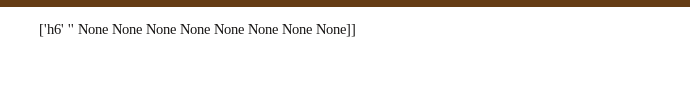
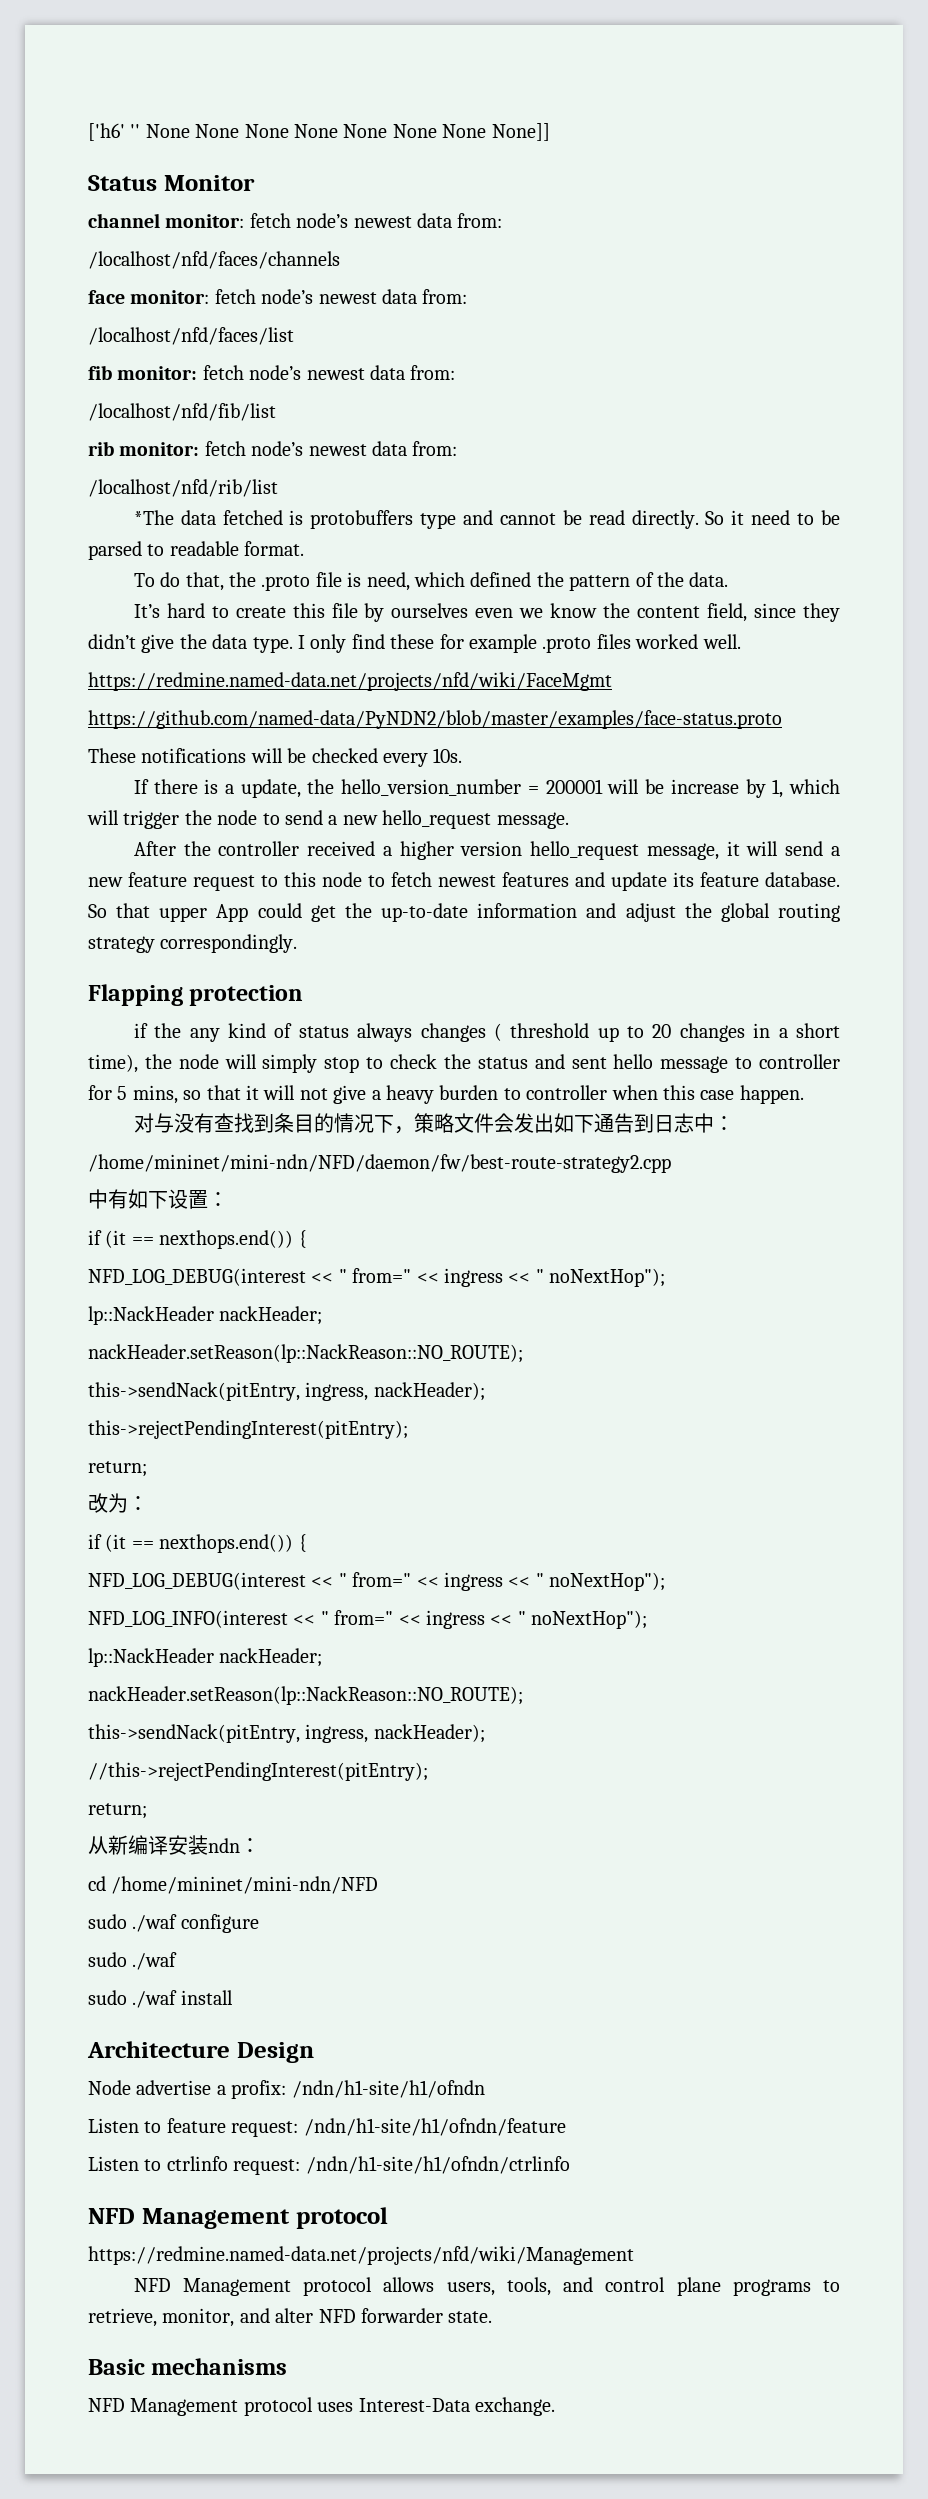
+ Status Monitor
+ channel monitor: fetch node’s newest data from:
+ /localhost/nfd/faces/channels
+ face monitor: fetch node’s newest data from:
+ /localhost/nfd/faces/list
+ fib monitor: fetch node’s newest data from:
+ /localhost/nfd/fib/list
+ rib monitor: fetch node’s newest data from:
+ /localhost/nfd/rib/list
+ *The data fetched is protobuffers type and cannot be read directly. So it need to be parsed to readable format.
+ To do that, the .proto file is need, which defined the pattern of the data.
+ It’s hard to create this file by ourselves even we know the content field, since they didn’t give the data type. I only find these for example .proto files worked well.
+ https://redmine.named-data.net/projects/nfd/wiki/FaceMgmt
+ https://github.com/named-data/PyNDN2/blob/master/examples/face-status.proto
+ These notifications will be checked every 10s.
+ If there is a update, the hello_version_number = 200001 will be increase by 1, which will trigger the node to send a new hello_request message.
+ After the controller received a higher version hello_request message, it will send a new feature request to this node to fetch newest features and update its feature database. So that upper App could get the up-to-date information and adjust the global routing strategy correspondingly.
+ Flapping protection
+ if the any kind of status always changes ( threshold up to 20 changes in a short time), the node will simply stop to check the status and sent hello message to controller for 5 mins, so that it will not give a heavy burden to controller when this case happen.
+ 对与没有查找到条目的情况下，策略文件会发出如下通告到日志中：
+ /home/mininet/mini-ndn/NFD/daemon/fw/best-route-strategy2.cpp
+ 中有如下设置：
+ if (it == nexthops.end()) {
+ NFD_LOG_DEBUG(interest << " from=" << ingress << " noNextHop");
+ lp::NackHeader nackHeader;
+ nackHeader.setReason(lp::NackReason::NO_ROUTE);
+ this->sendNack(pitEntry, ingress, nackHeader);
+ this->rejectPendingInterest(pitEntry);
+ return;
+ 改为：
+ if (it == nexthops.end()) {
+ NFD_LOG_DEBUG(interest << " from=" << ingress << " noNextHop");
+ NFD_LOG_INFO(interest << " from=" << ingress << " noNextHop");
+ lp::NackHeader nackHeader;
+ nackHeader.setReason(lp::NackReason::NO_ROUTE);
+ this->sendNack(pitEntry, ingress, nackHeader);
+ //this->rejectPendingInterest(pitEntry);
+ return;
+ 从新编译安装ndn：
+ cd /home/mininet/mini-ndn/NFD
+ sudo ./waf configure
+ sudo ./waf
+ sudo ./waf install
+ Architecture Design
+ Node advertise a profix: /ndn/h1-site/h1/ofndn
+ Listen to feature request: /ndn/h1-site/h1/ofndn/feature
+ Listen to ctrlinfo request: /ndn/h1-site/h1/ofndn/ctrlinfo
+ NFD Management protocol
+ https://redmine.named-data.net/projects/nfd/wiki/Management
+ NFD Management protocol allows users, tools, and control plane programs to retrieve, monitor, and alter NFD forwarder state.
+ Basic mechanisms
+ NFD Management protocol uses Interest-Data exchange.

